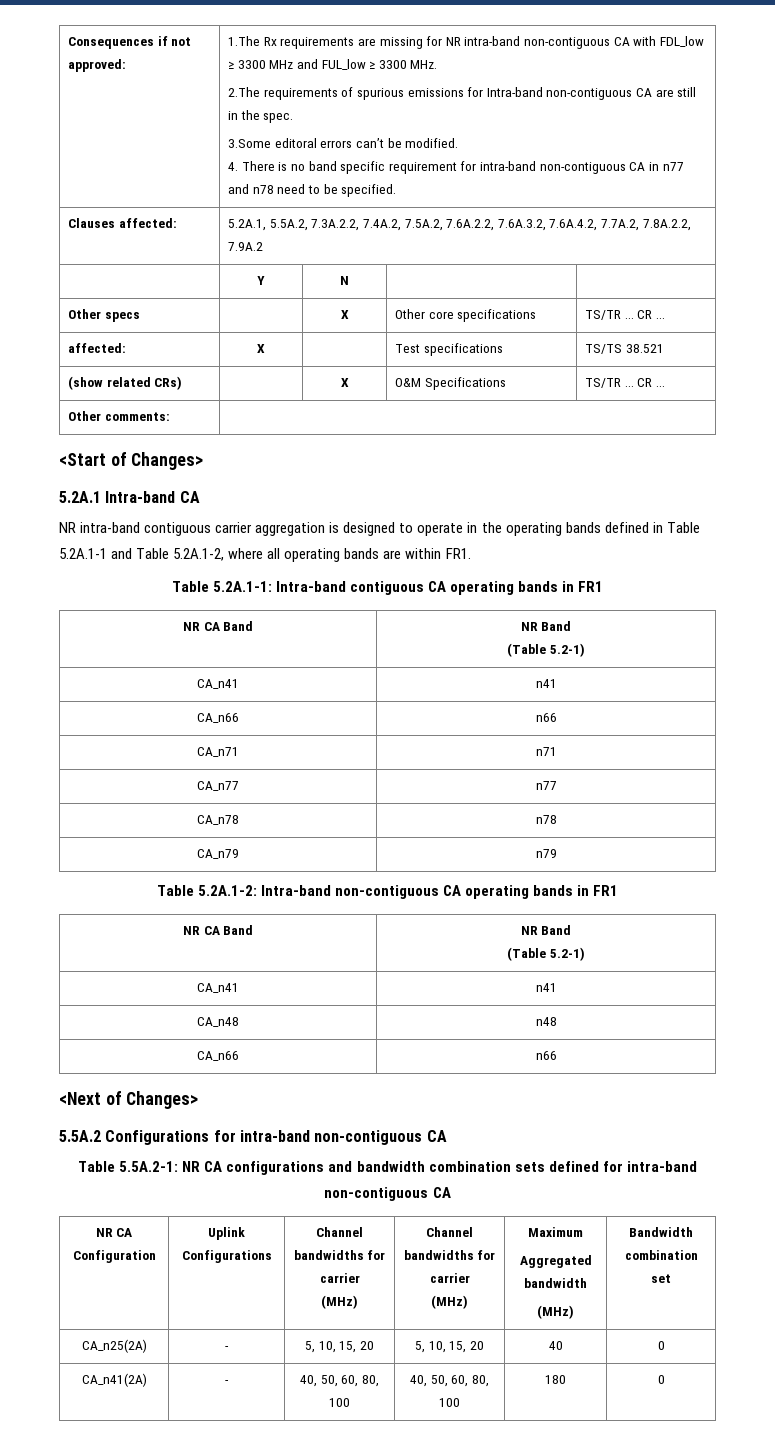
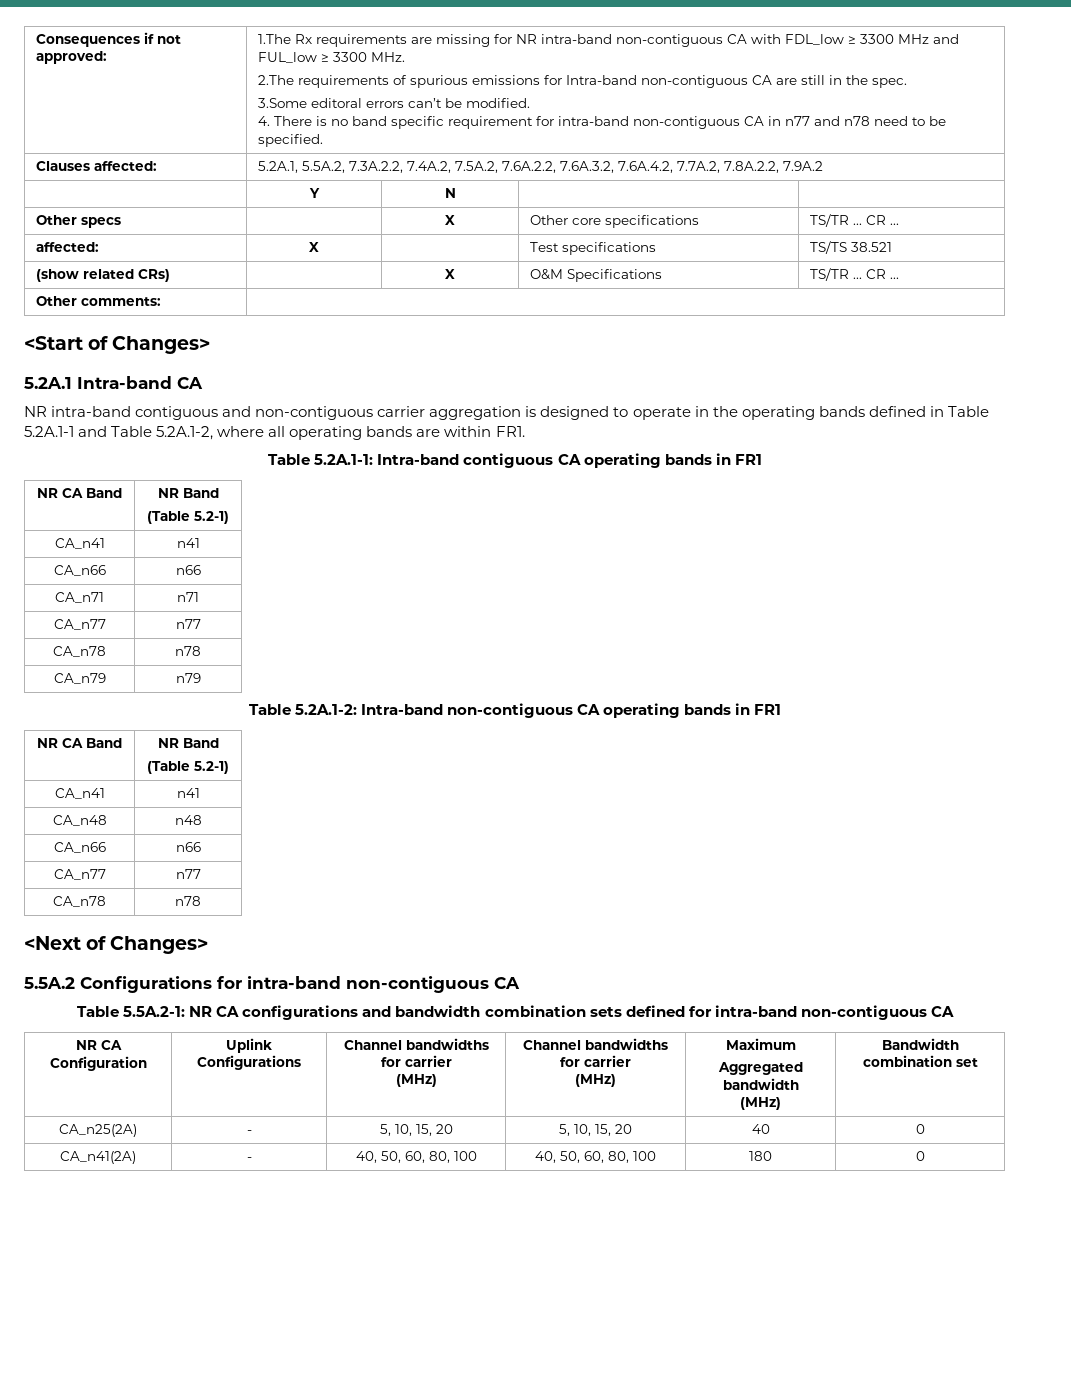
- NR intra-band contiguous carrier aggregation is designed to operate in the operating bands defined in Table 5.2A.1-1 and Table 5.2A.1-2, where all operating bands are within FR1.
+ NR intra-band contiguous and non-contiguous carrier aggregation is designed to operate in the operating bands defined in Table 5.2A.1-1 and Table 5.2A.1-2, where all operating bands are within FR1.
  CA_n48 | n48
  CA_n66 | n66
+ CA_n77 | n77
+ CA_n78 | n78

